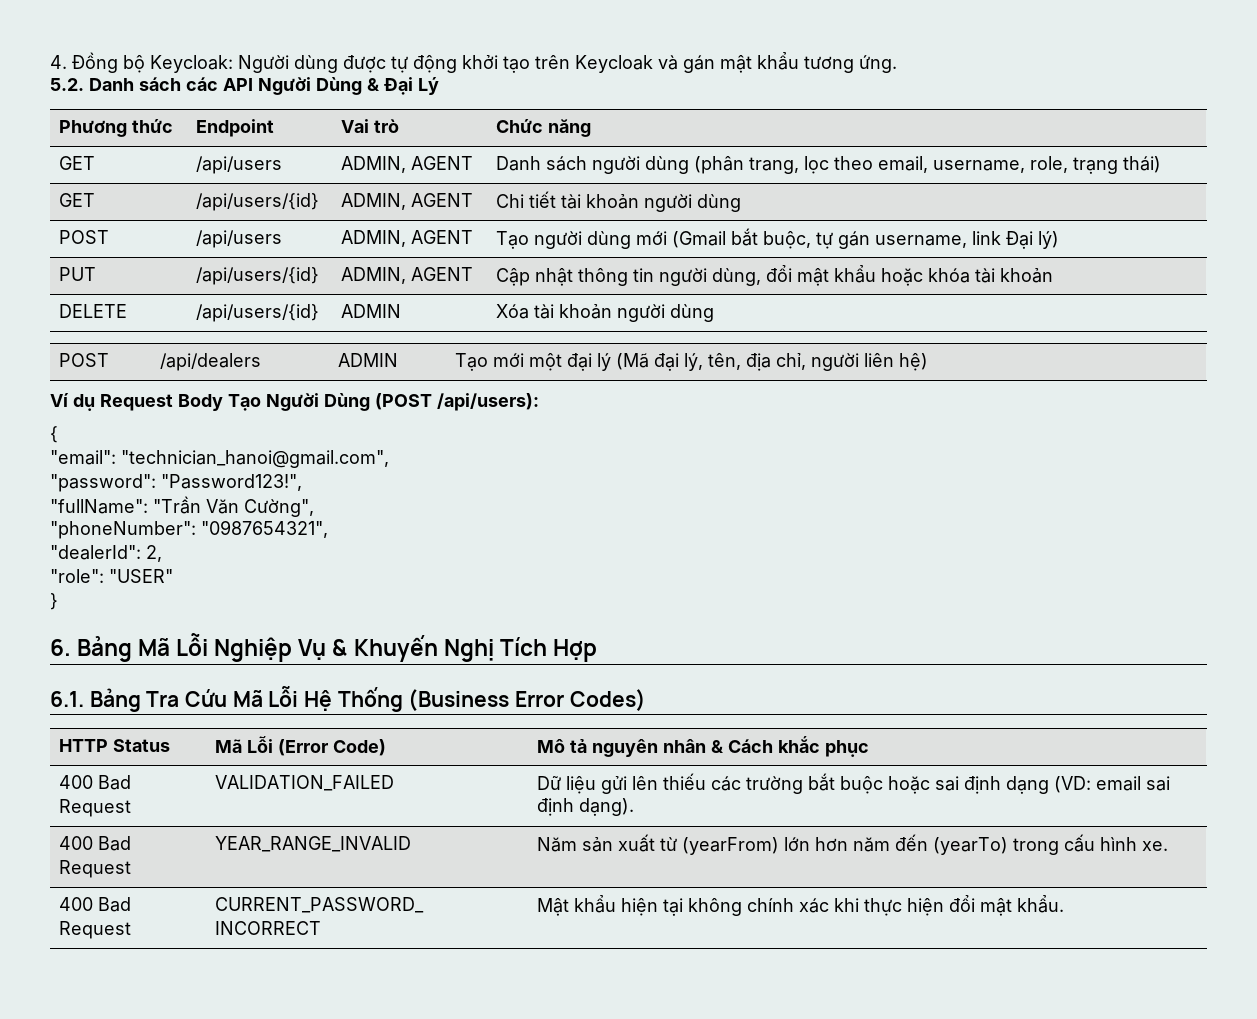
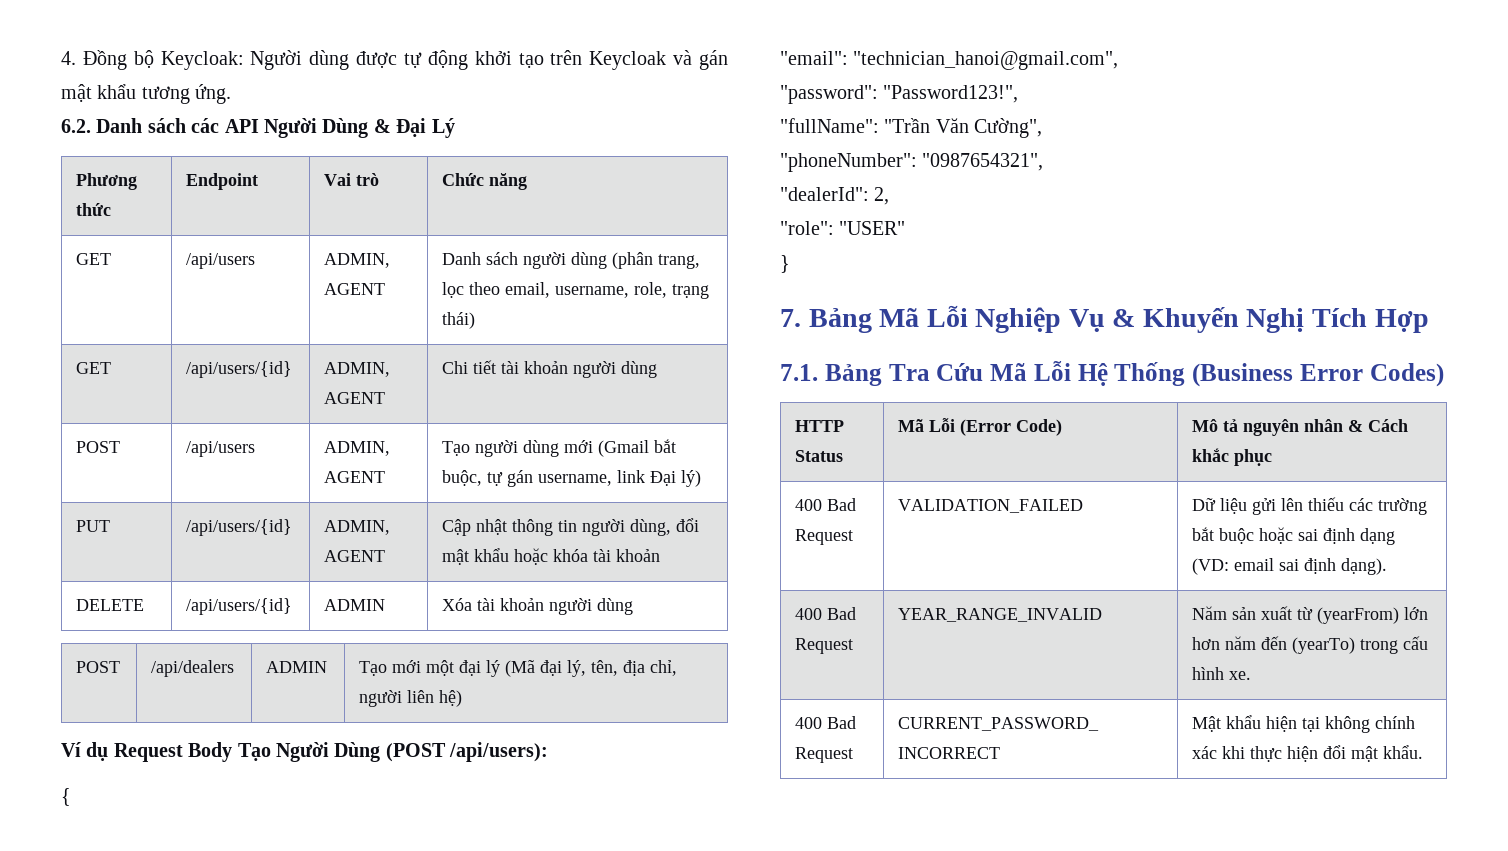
- 5.2. Danh sách các API Người Dùng & Đại Lý
+ 6.2. Danh sách các API Người Dùng & Đại Lý
- 6. Bảng Mã Lỗi Nghiệp Vụ & Khuyến Nghị Tích Hợp
+ 7. Bảng Mã Lỗi Nghiệp Vụ & Khuyến Nghị Tích Hợp
- 6.1. Bảng Tra Cứu Mã Lỗi Hệ Thống (Business Error Codes)
+ 7.1. Bảng Tra Cứu Mã Lỗi Hệ Thống (Business Error Codes)

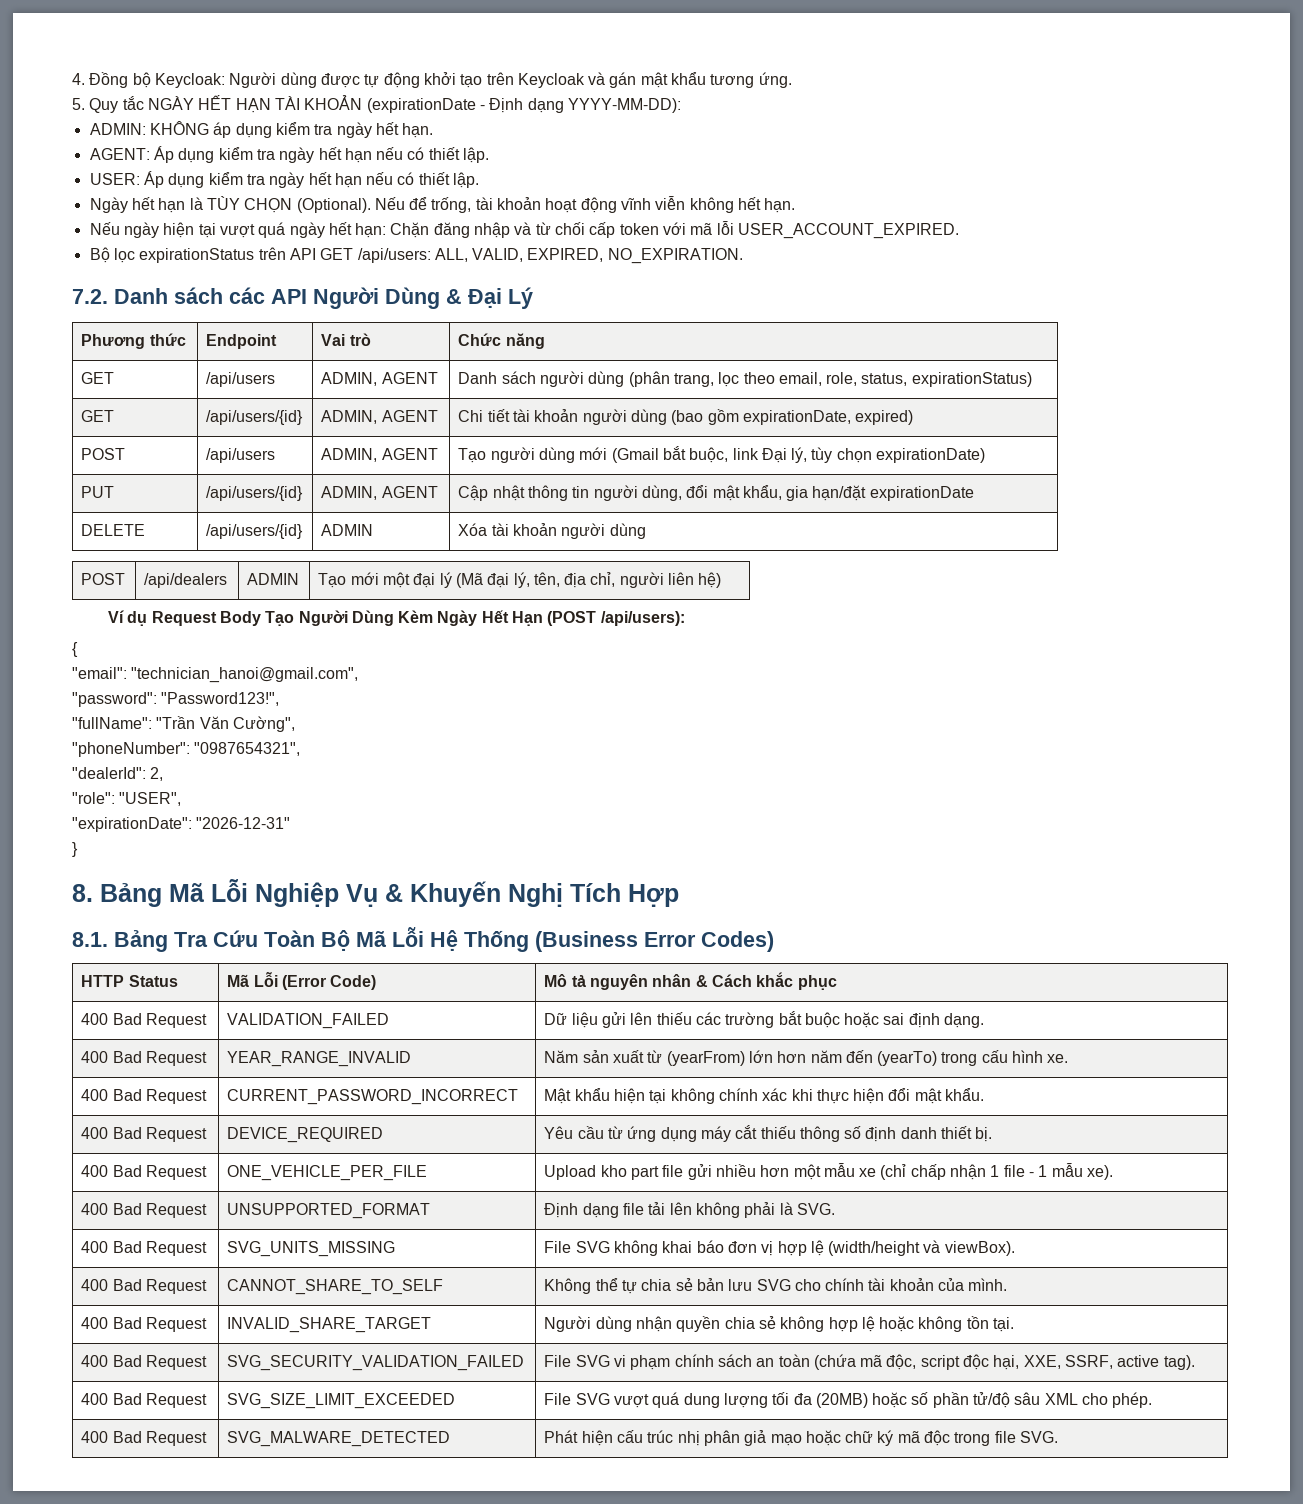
- 6.2. Danh sách các API Người Dùng & Đại Lý
+ 5. Quy tắc NGÀY HẾT HẠN TÀI KHOẢN (expirationDate - Định dạng YYYY-MM-DD):
+ ADMIN: KHÔNG áp dụng kiểm tra ngày hết hạn.
+ AGENT: Áp dụng kiểm tra ngày hết hạn nếu có thiết lập.
+ USER: Áp dụng kiểm tra ngày hết hạn nếu có thiết lập.
+ Ngày hết hạn là TÙY CHỌN (Optional). Nếu để trống, tài khoản hoạt động vĩnh viễn không hết hạn.
+ Nếu ngày hiện tại vượt quá ngày hết hạn: Chặn đăng nhập và từ chối cấp token với mã lỗi USER_ACCOUNT_EXPIRED.
+ Bộ lọc expirationStatus trên API GET /api/users: ALL, VALID, EXPIRED, NO_EXPIRATION.
+ 7.2. Danh sách các API Người Dùng & Đại Lý
- GET | /api/users | ADMIN, AGENT | Danh sách người dùng (phân trang, lọc theo email, username, role, trạng thái)
+ GET | /api/users | ADMIN, AGENT | Danh sách người dùng (phân trang, lọc theo email, role, status, expirationStatus)
- GET | /api/users/{id} | ADMIN, AGENT | Chi tiết tài khoản người dùng
+ GET | /api/users/{id} | ADMIN, AGENT | Chi tiết tài khoản người dùng (bao gồm expirationDate, expired)
- POST | /api/users | ADMIN, AGENT | Tạo người dùng mới (Gmail bắt buộc, tự gán username, link Đại lý)
+ POST | /api/users | ADMIN, AGENT | Tạo người dùng mới (Gmail bắt buộc, link Đại lý, tùy chọn expirationDate)
- PUT | /api/users/{id} | ADMIN, AGENT | Cập nhật thông tin người dùng, đổi mật khẩu hoặc khóa tài khoản
+ PUT | /api/users/{id} | ADMIN, AGENT | Cập nhật thông tin người dùng, đổi mật khẩu, gia hạn/đặt expirationDate
- Ví dụ Request Body Tạo Người Dùng (POST /api/users):
+ Ví dụ Request Body Tạo Người Dùng Kèm Ngày Hết Hạn (POST /api/users):
- "role": "USER"
+ "role": "USER",
+ "expirationDate": "2026-12-31"
- 7. Bảng Mã Lỗi Nghiệp Vụ & Khuyến Nghị Tích Hợp
+ 8. Bảng Mã Lỗi Nghiệp Vụ & Khuyến Nghị Tích Hợp
- 7.1. Bảng Tra Cứu Mã Lỗi Hệ Thống (Business Error Codes)
+ 8.1. Bảng Tra Cứu Toàn Bộ Mã Lỗi Hệ Thống (Business Error Codes)
- 400 Bad Request | VALIDATION_FAILED | Dữ liệu gửi lên thiếu các trường bắt buộc hoặc sai định dạng (VD: email sai định dạng).
+ 400 Bad Request | VALIDATION_FAILED | Dữ liệu gửi lên thiếu các trường bắt buộc hoặc sai định dạng.
+ 400 Bad Request | DEVICE_REQUIRED | Yêu cầu từ ứng dụng máy cắt thiếu thông số định danh thiết bị.
+ 400 Bad Request | ONE_VEHICLE_PER_FILE | Upload kho part file gửi nhiều hơn một mẫu xe (chỉ chấp nhận 1 file - 1 mẫu xe).
+ 400 Bad Request | UNSUPPORTED_FORMAT | Định dạng file tải lên không phải là SVG.
+ 400 Bad Request | SVG_UNITS_MISSING | File SVG không khai báo đơn vị hợp lệ (width/height và viewBox).
+ 400 Bad Request | CANNOT_SHARE_TO_SELF | Không thể tự chia sẻ bản lưu SVG cho chính tài khoản của mình.
+ 400 Bad Request | INVALID_SHARE_TARGET | Người dùng nhận quyền chia sẻ không hợp lệ hoặc không tồn tại.
+ 400 Bad Request | SVG_SECURITY_VALIDATION_FAILED | File SVG vi phạm chính sách an toàn (chứa mã độc, script độc hại, XXE, SSRF, active tag).
+ 400 Bad Request | SVG_SIZE_LIMIT_EXCEEDED | File SVG vượt quá dung lượng tối đa (20MB) hoặc số phần tử/độ sâu XML cho phép.
+ 400 Bad Request | SVG_MALWARE_DETECTED | Phát hiện cấu trúc nhị phân giả mạo hoặc chữ ký mã độc trong file SVG.

